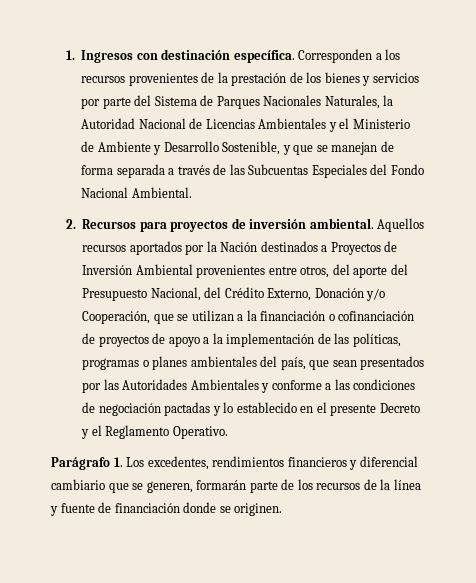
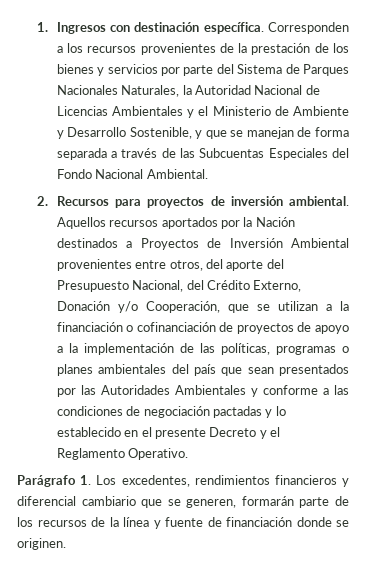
- Aquellos recursos aportados por la Nación destinados a Proyectos de Inversión Ambiental provenientes entre otros, del aporte del Presupuesto Nacional, del Crédito Externo, Donación y/o Cooperación, que se utilizan a la financiación o cofinanciación de proyectos de apoyo a la implementación de las políticas, programas o planes ambientales del país, que sean presentados por las Autoridades Ambientales y conforme a las condiciones de negociación pactadas y lo establecido en el presente Decreto y el Reglamento Operativo.
+ Aquellos recursos aportados por la Nación destinados a Proyectos de Inversión Ambiental provenientes entre otros, del aporte del Presupuesto Nacional, del Crédito Externo, Donación y/o Cooperación, que se utilizan a la financiación o cofinanciación de proyectos de apoyo a la implementación de las políticas, programas o planes ambientales del país que sean presentados por las Autoridades Ambientales y conforme a las condiciones de negociación pactadas y lo establecido en el presente Decreto y el Reglamento Operativo.

